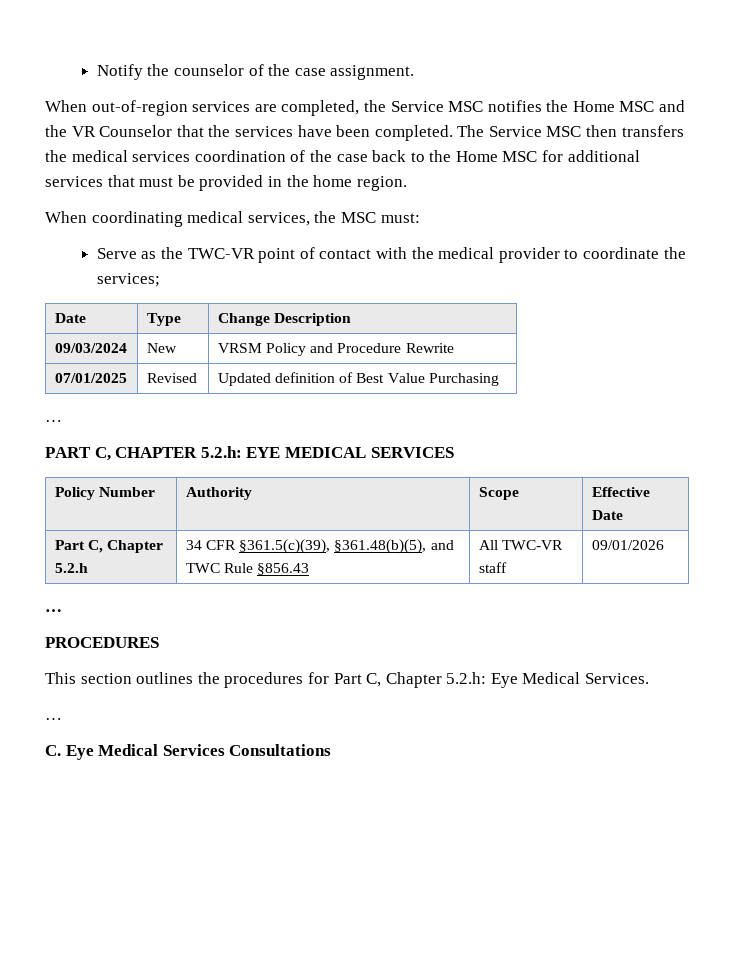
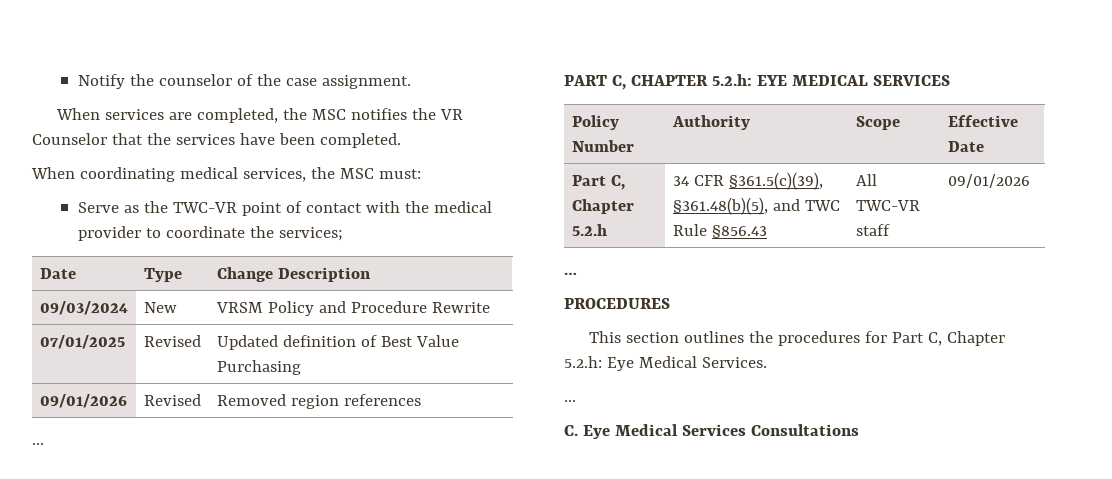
- When out-of-region services are completed, the Service MSC notifies the Home MSC and the VR Counselor that the services have been completed. The Service MSC then transfers the medical services coordination of the case back to the Home MSC for additional services that must be provided in the home region.
+ When services are completed, the MSC notifies the VR Counselor that the services have been completed.
+ 09/01/2026 | Revised | Removed region references

